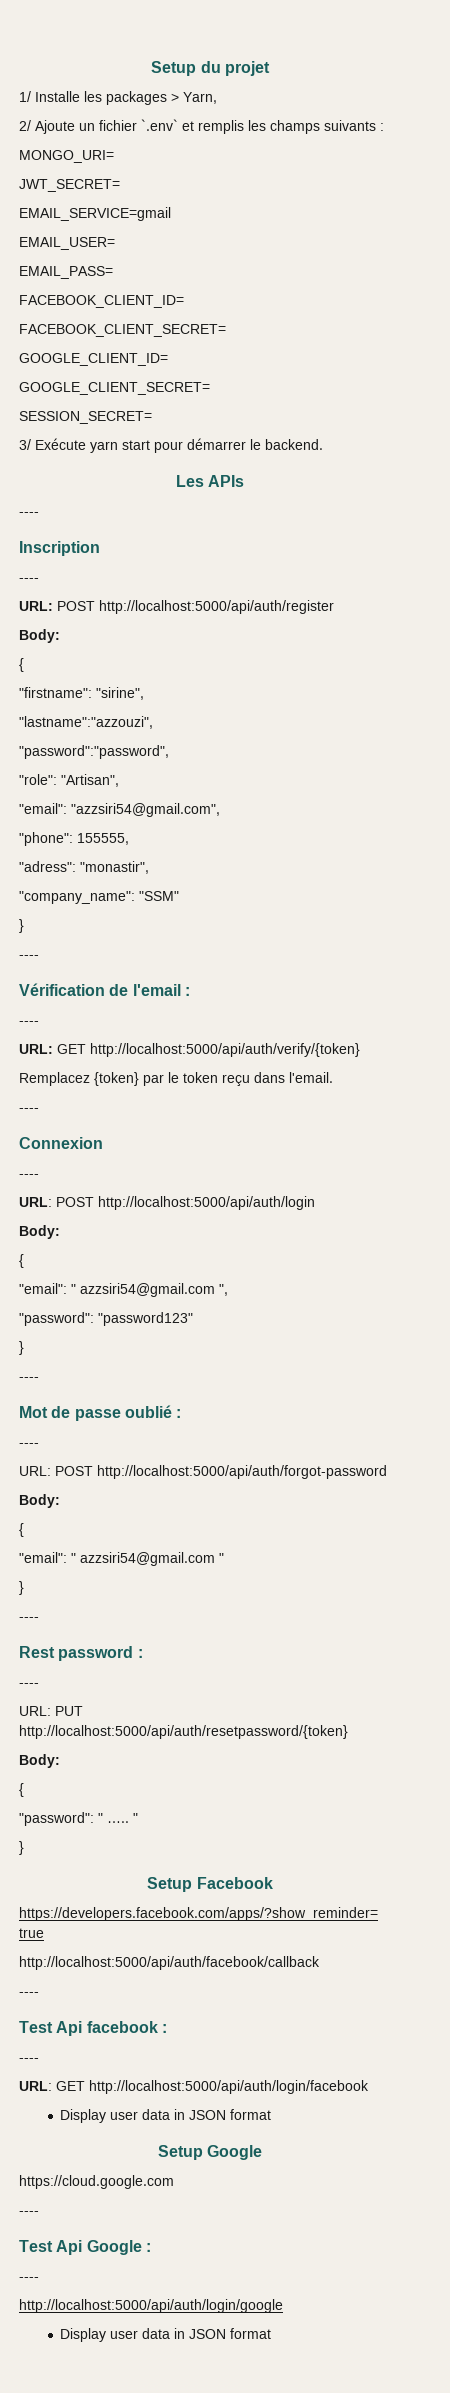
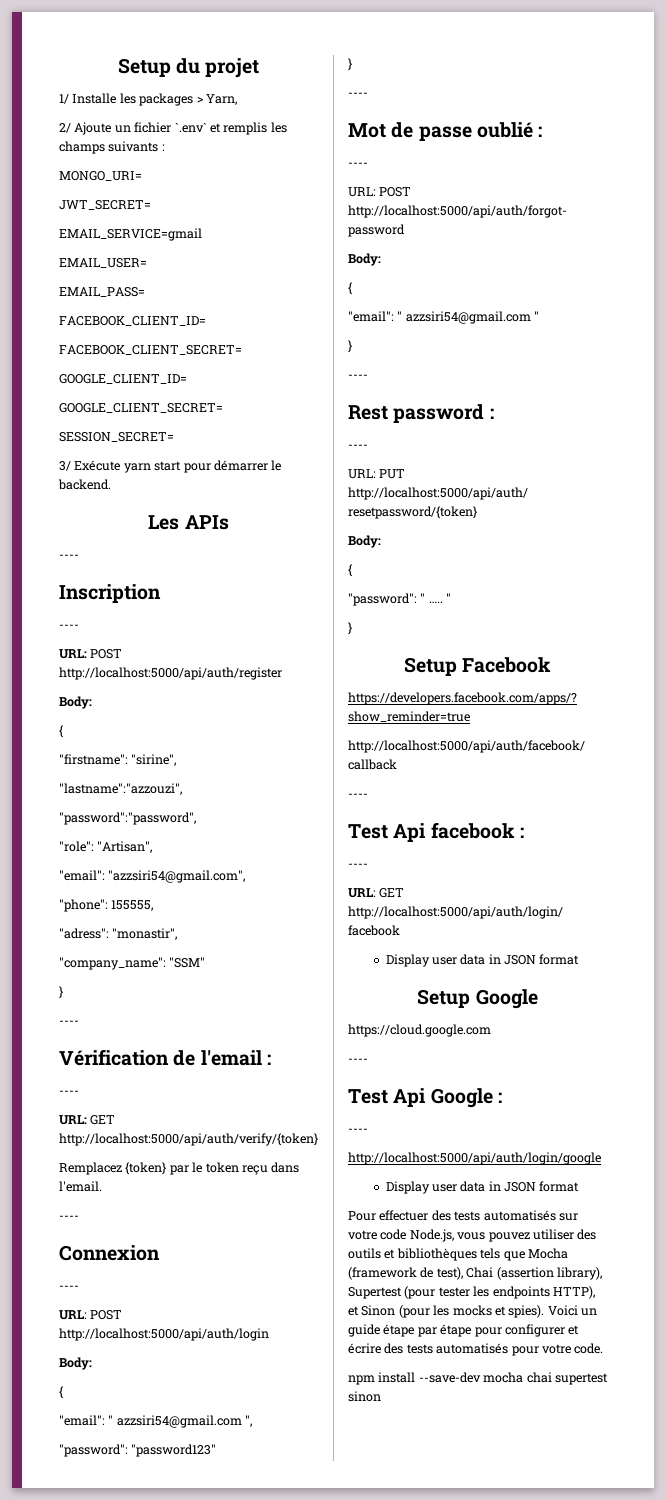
+ Pour effectuer des tests automatisés sur votre code Node.js, vous pouvez utiliser des outils et bibliothèques tels que Mocha (framework de test), Chai (assertion library), Supertest (pour tester les endpoints HTTP), et Sinon (pour les mocks et spies). Voici un guide étape par étape pour configurer et écrire des tests automatisés pour votre code.
+ npm install --save-dev mocha chai supertest sinon

